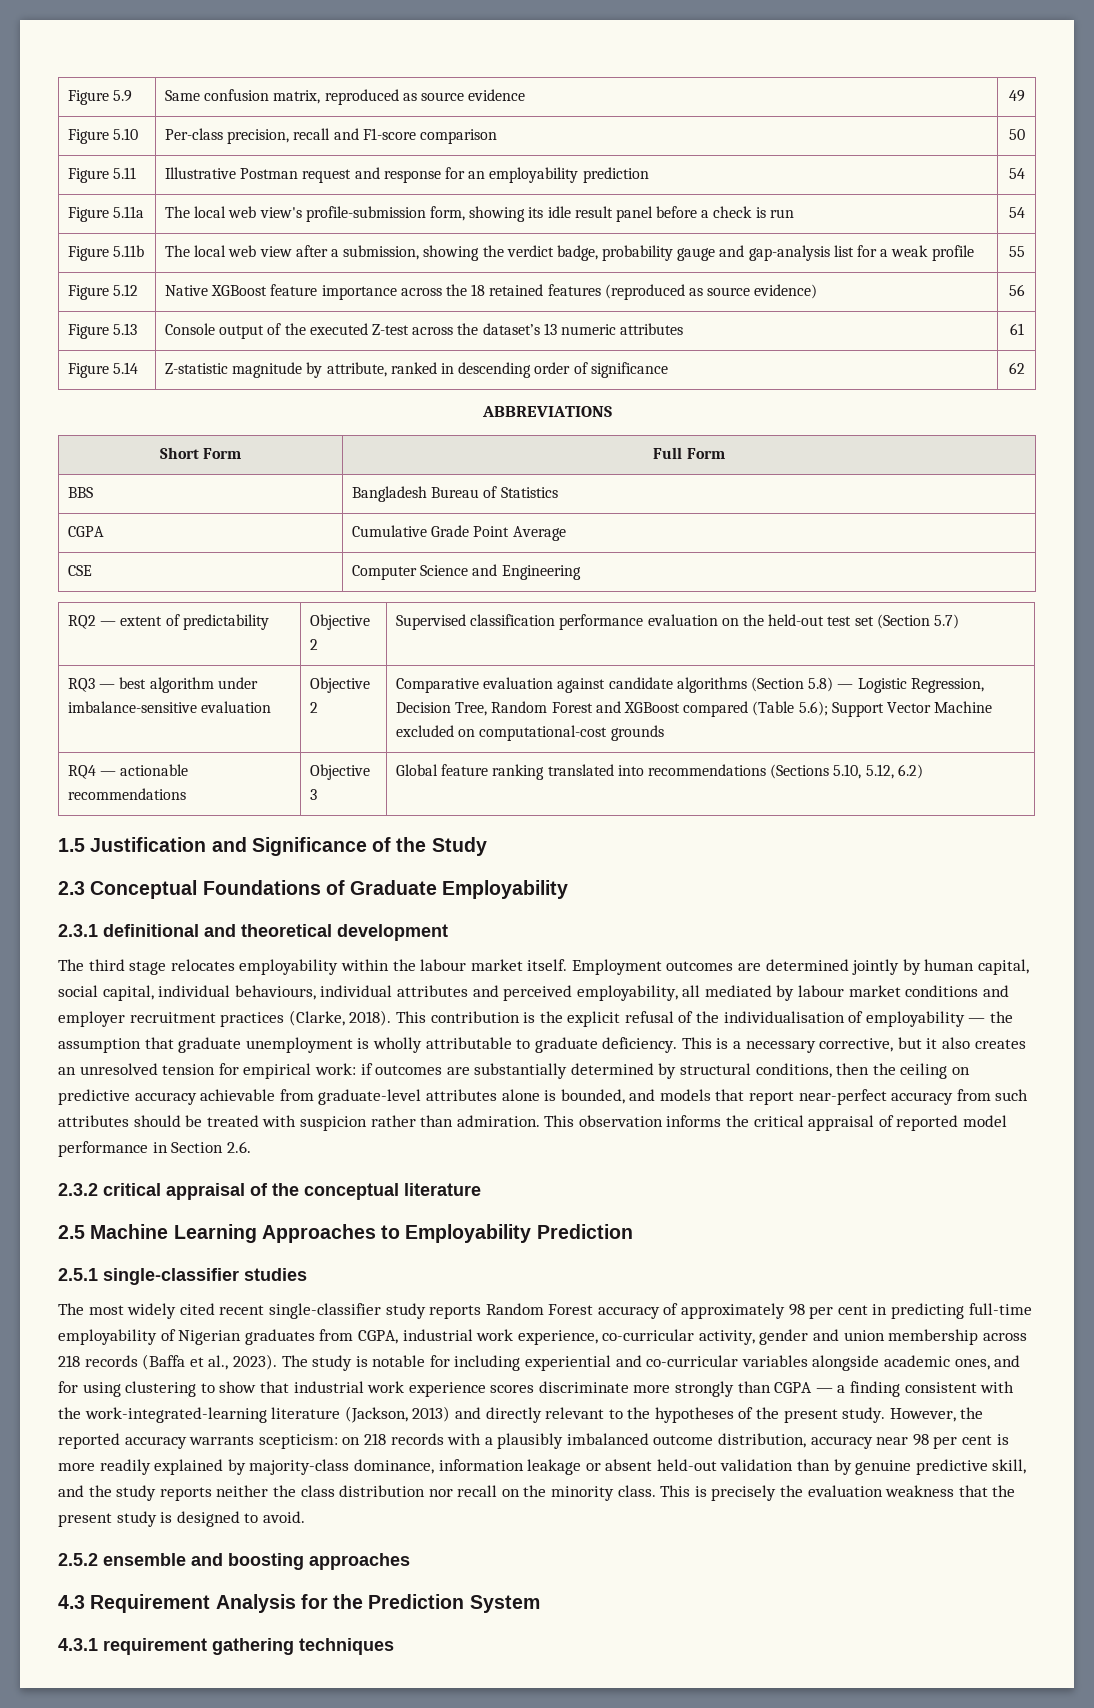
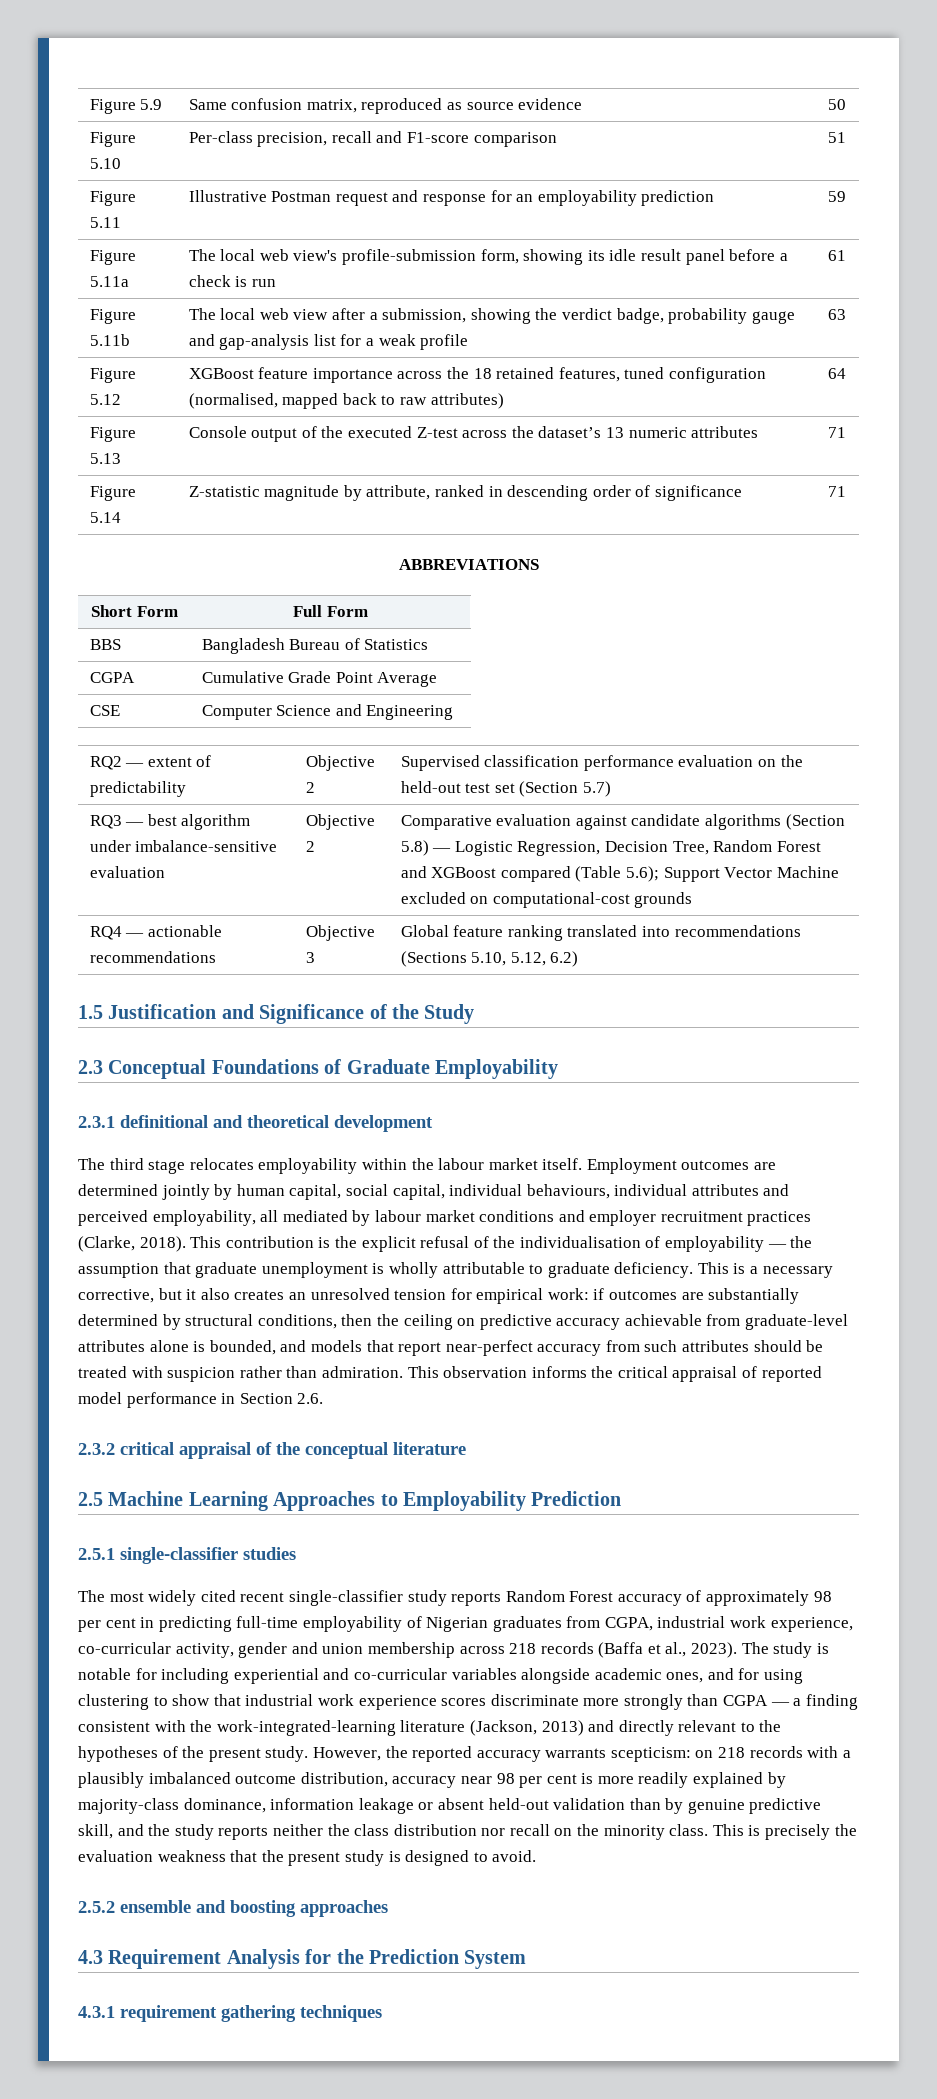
- Figure 5.9 | Same confusion matrix, reproduced as source evidence | 49
+ Figure 5.9 | Same confusion matrix, reproduced as source evidence | 50
- Figure 5.10 | Per-class precision, recall and F1-score comparison | 50
+ Figure 5.10 | Per-class precision, recall and F1-score comparison | 51
- Figure 5.11 | Illustrative Postman request and response for an employability prediction | 54
+ Figure 5.11 | Illustrative Postman request and response for an employability prediction | 59
- Figure 5.11a | The local web view's profile-submission form, showing its idle result panel before a check is run | 54
+ Figure 5.11a | The local web view's profile-submission form, showing its idle result panel before a check is run | 61
- Figure 5.11b | The local web view after a submission, showing the verdict badge, probability gauge and gap-analysis list for a weak profile | 55
+ Figure 5.11b | The local web view after a submission, showing the verdict badge, probability gauge and gap-analysis list for a weak profile | 63
- Figure 5.12 | Native XGBoost feature importance across the 18 retained features (reproduced as source evidence) | 56
+ Figure 5.12 | XGBoost feature importance across the 18 retained features, tuned configuration (normalised, mapped back to raw attributes) | 64
- Figure 5.13 | Console output of the executed Z-test across the dataset’s 13 numeric attributes | 61
+ Figure 5.13 | Console output of the executed Z-test across the dataset’s 13 numeric attributes | 71
- Figure 5.14 | Z-statistic magnitude by attribute, ranked in descending order of significance | 62
+ Figure 5.14 | Z-statistic magnitude by attribute, ranked in descending order of significance | 71

